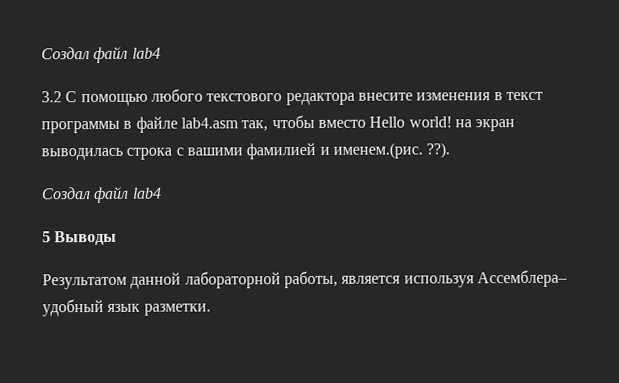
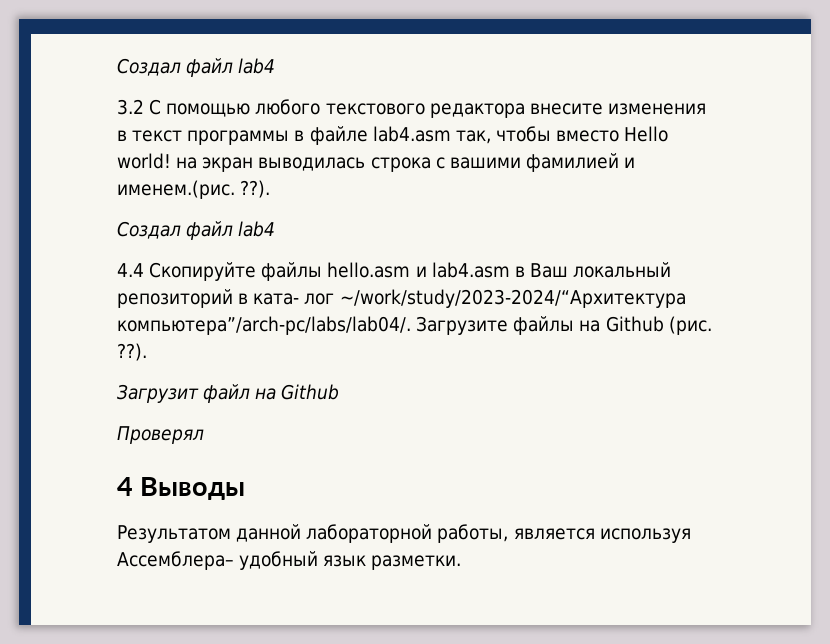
- 5 Выводы
+ 4.4 Скопируйте файлы hello.asm и lab4.asm в Ваш локальный репозиторий в ката- лог ~/work/study/2023-2024/“Архитектура компьютера”/arch-pc/labs/lab04/. Загрузите файлы на Github (рис. ??).
+ Загрузит файл на Github
+ Проверял
+ 4 Выводы

